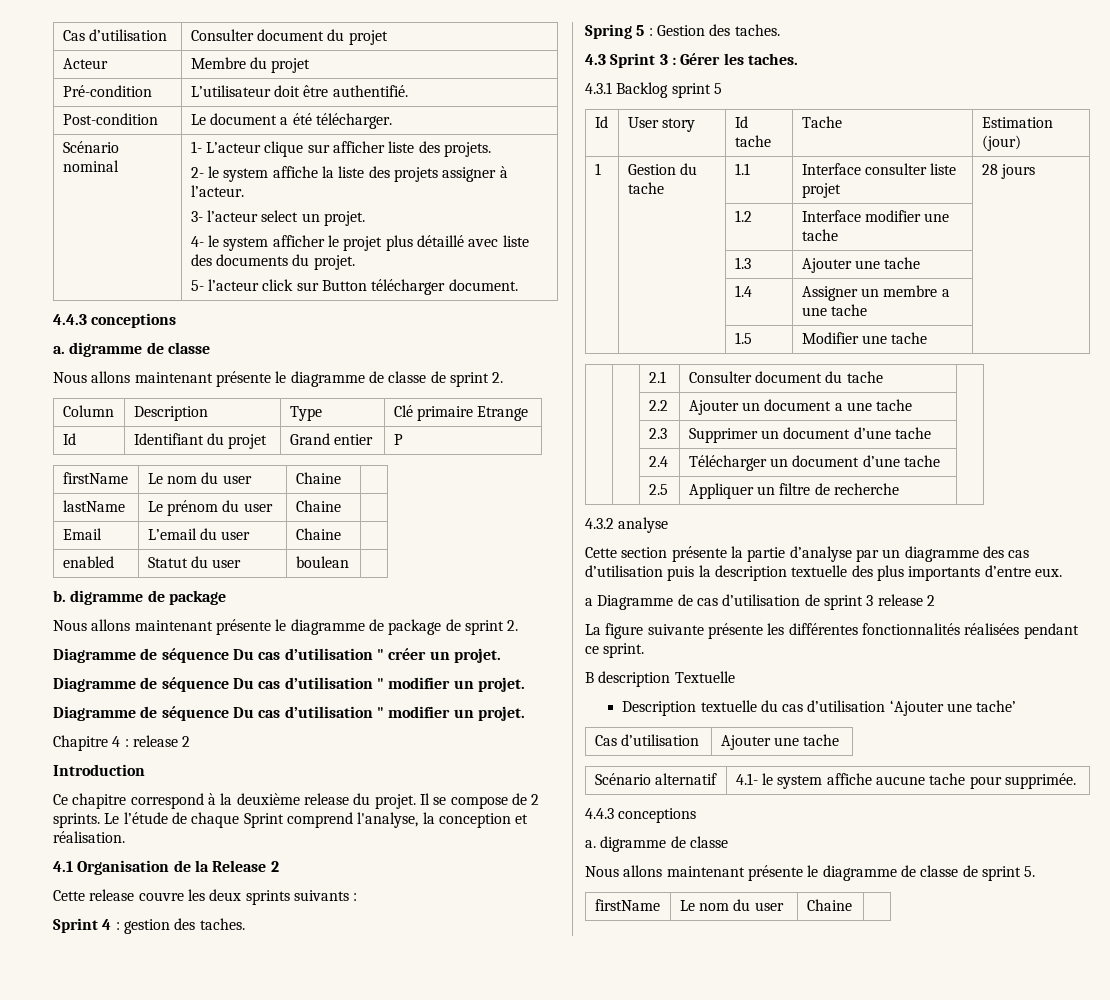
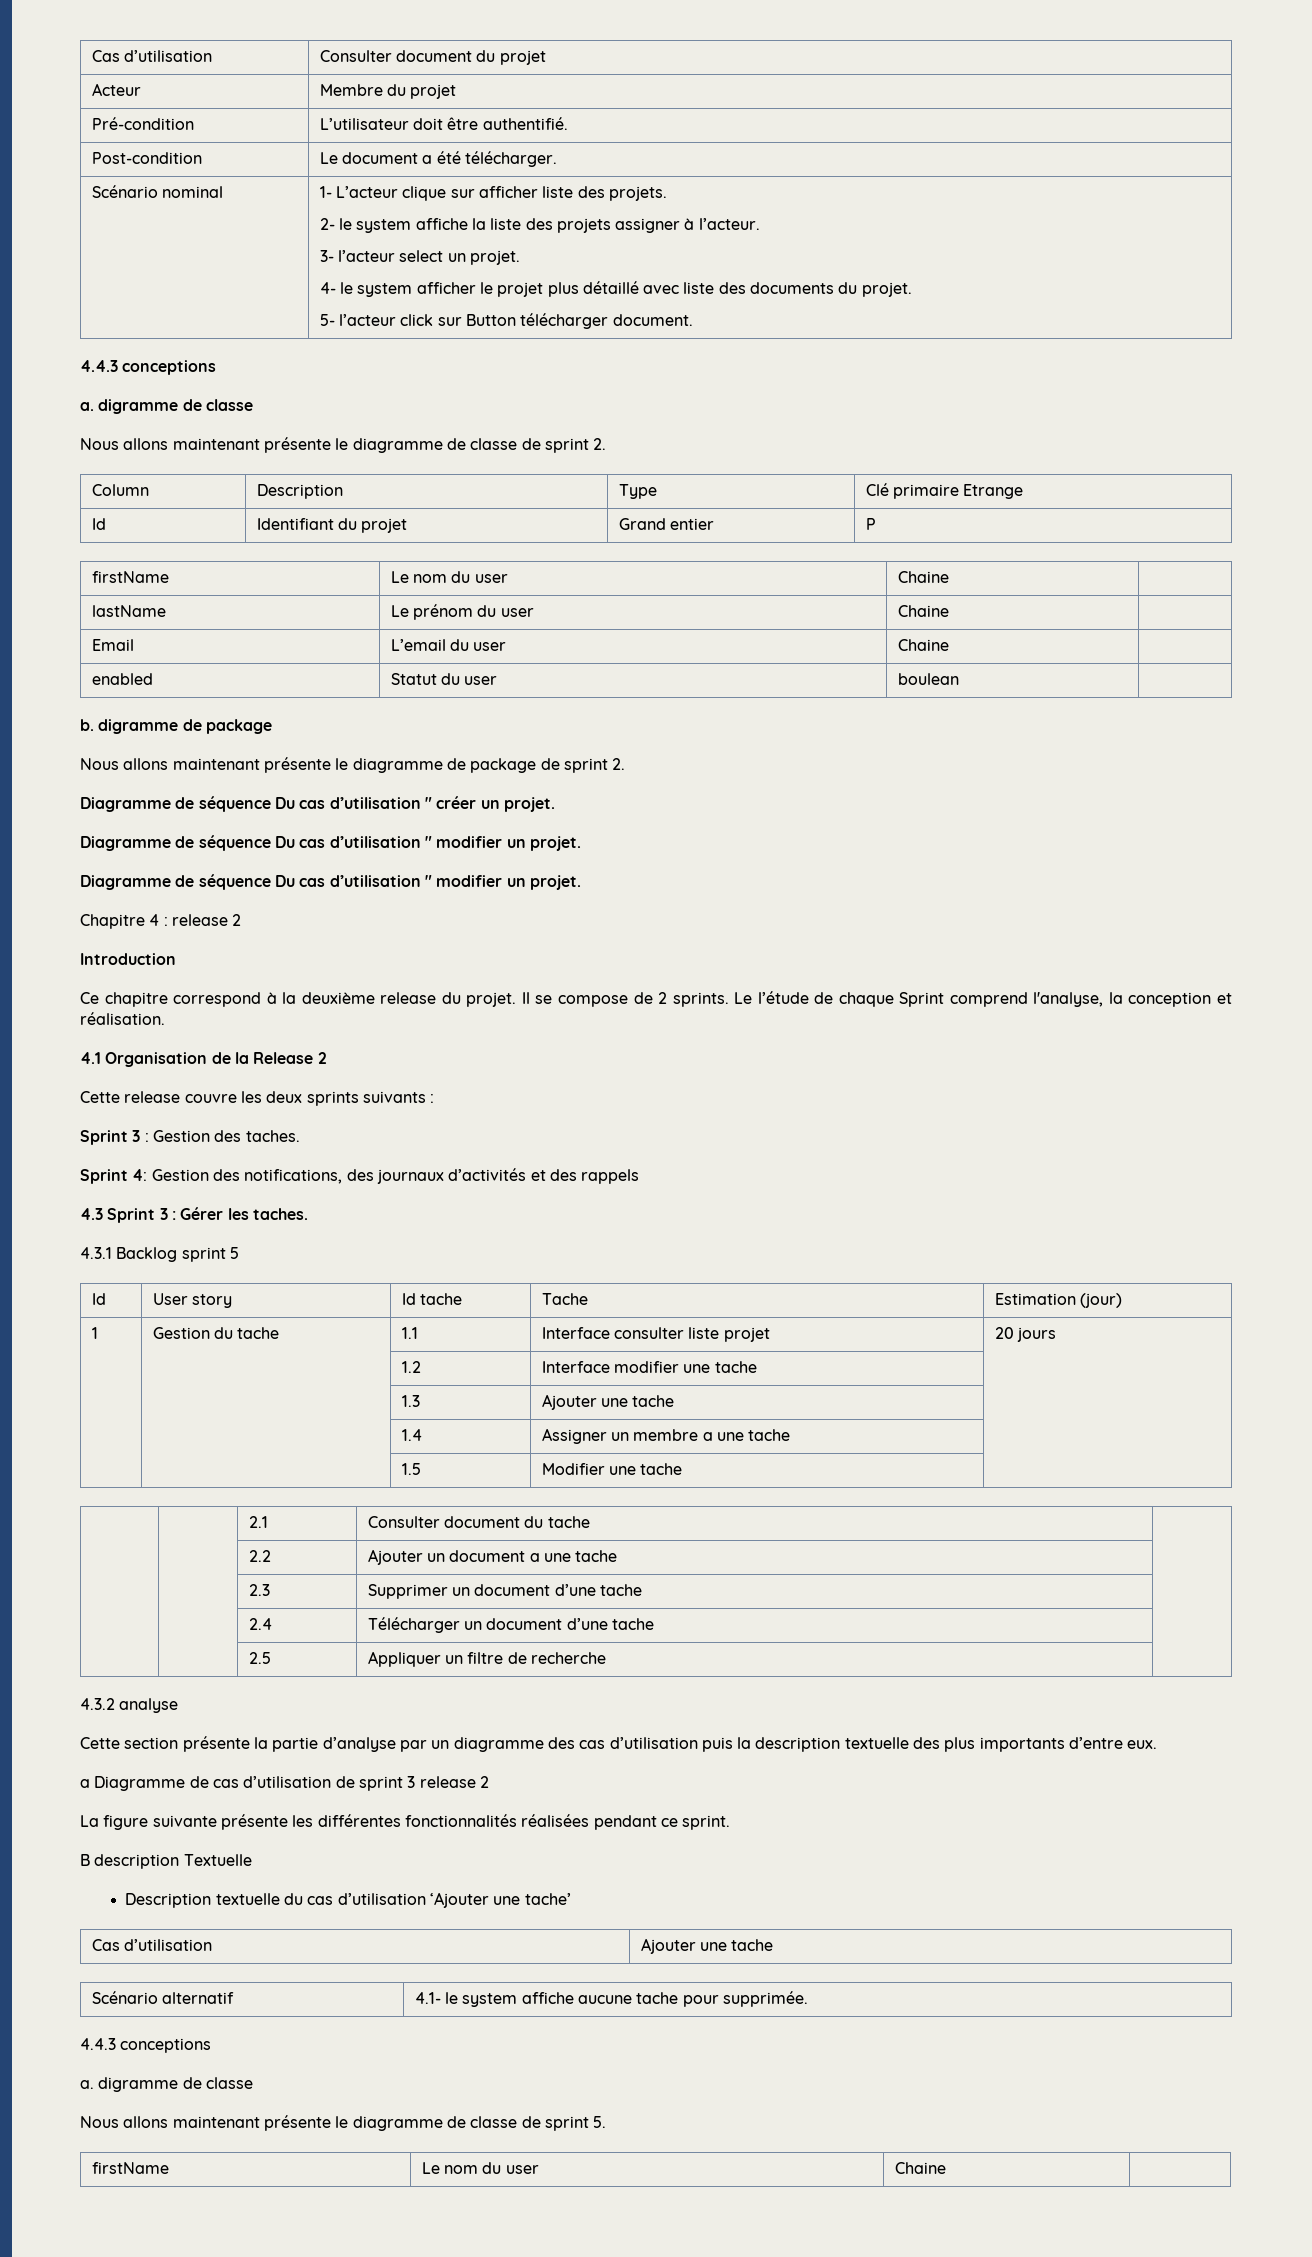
- Sprint 4 : gestion des taches.
- Spring 5 : Gestion des taches.
+ Sprint 3 : Gestion des taches.
+ Sprint 4: Gestion des notifications, des journaux d’activités et des rappels
- 1 | Gestion du tache | 1.1 | Interface consulter liste projet | 28 jours
+ 1 | Gestion du tache | 1.1 | Interface consulter liste projet | 20 jours

